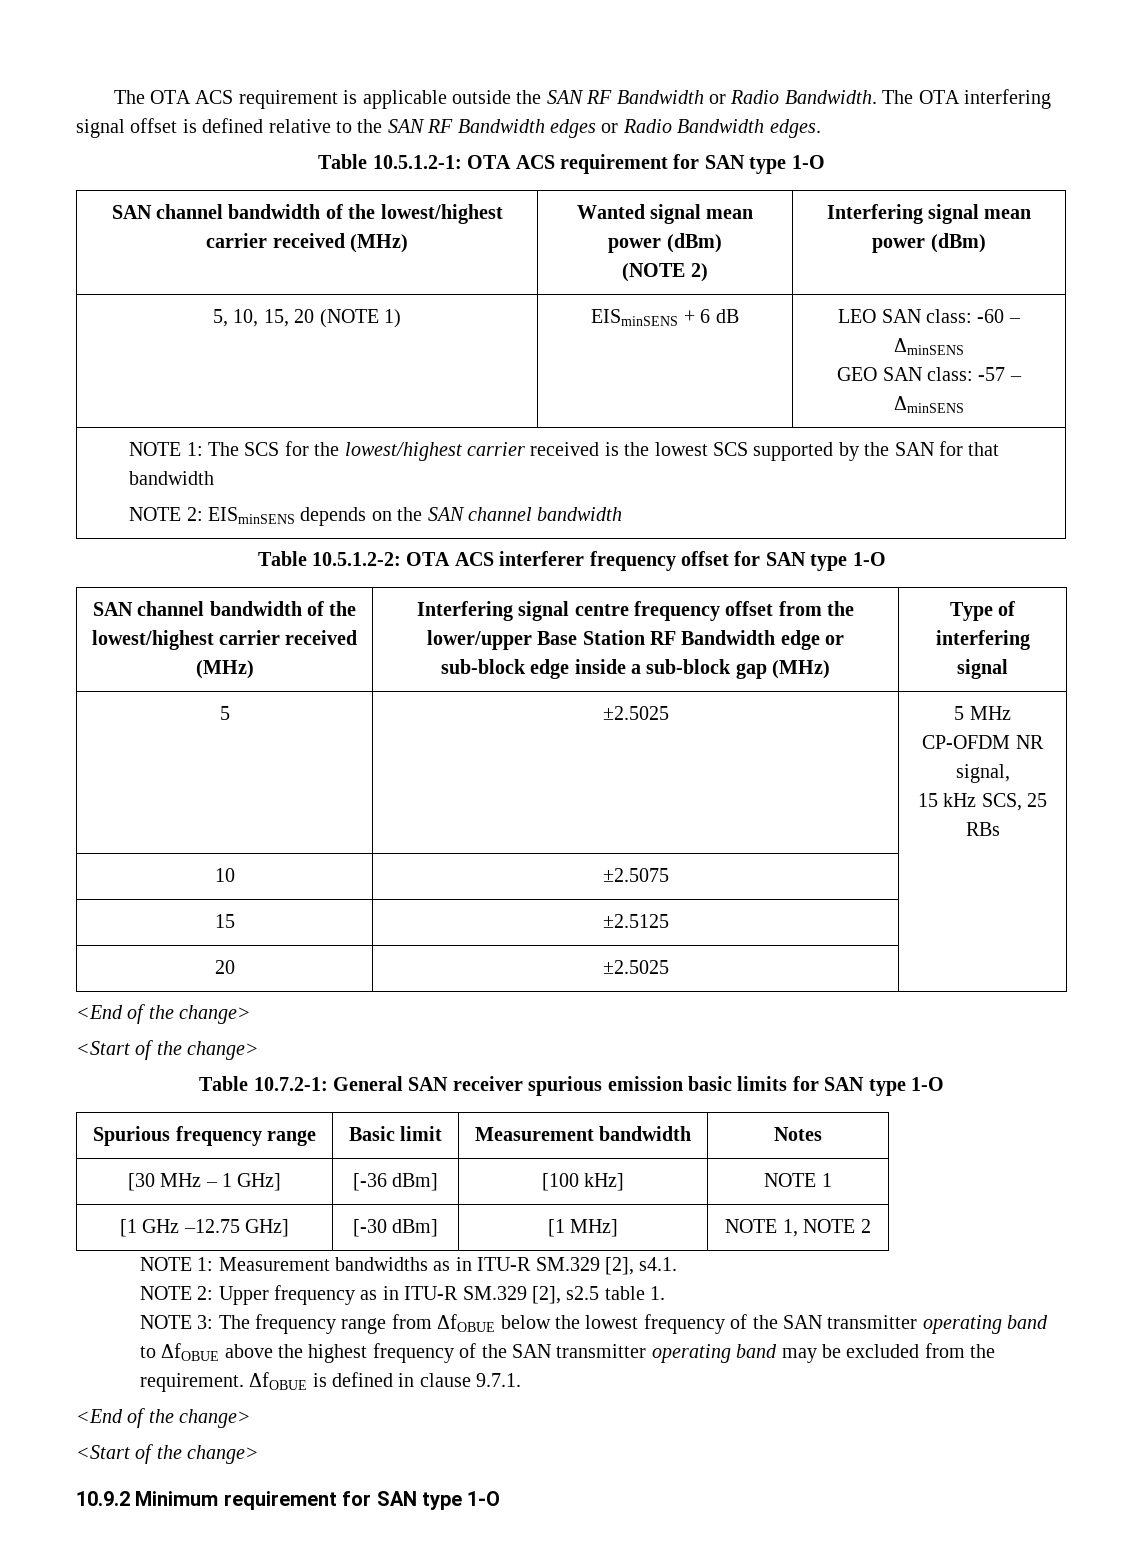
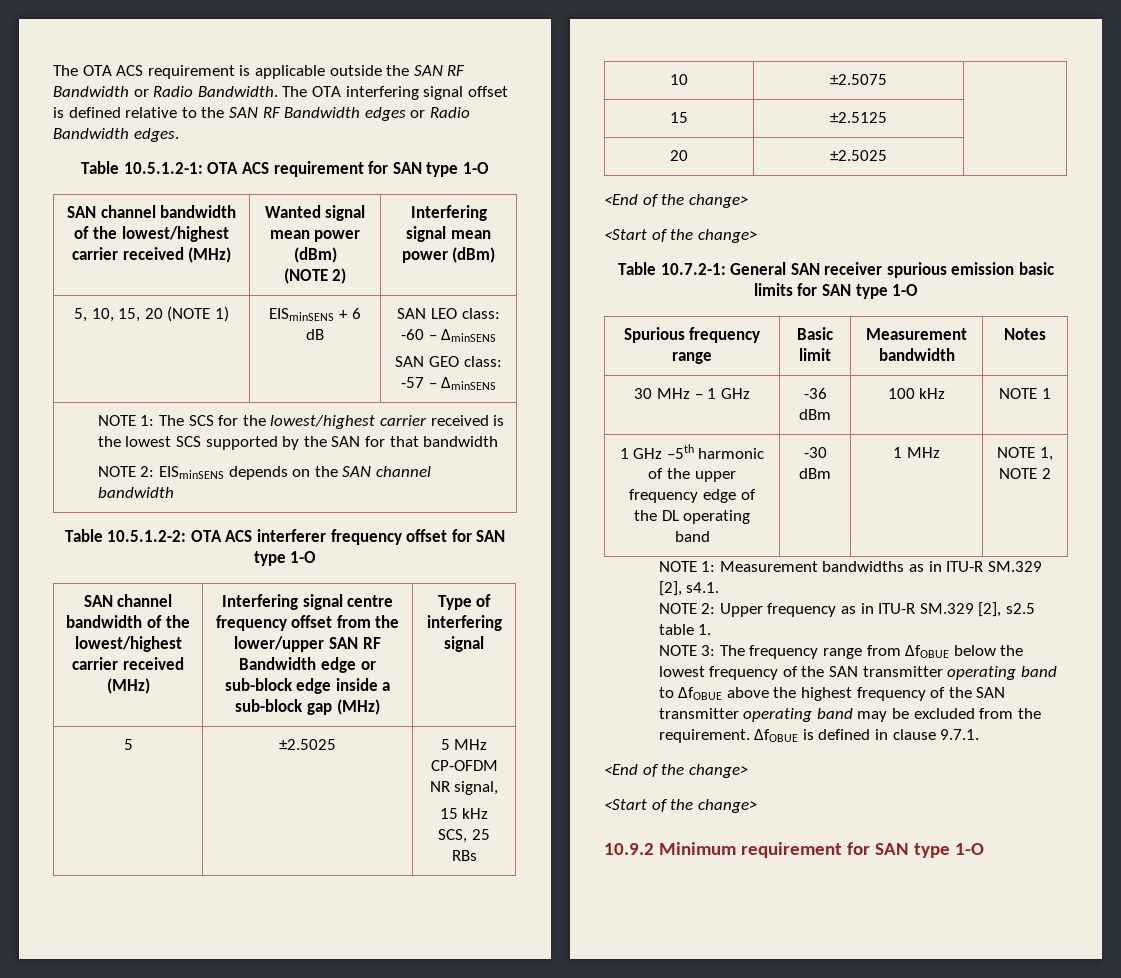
- 5, 10, 15, 20 (NOTE 1) | EISminSENS + 6 dB | LEO SAN class: -60 – ΔminSENS
- GEO SAN class: -57 – ΔminSENS
+ 5, 10, 15, 20 (NOTE 1) | EISminSENS + 6 dB | SAN LEO class: -60 – ΔminSENS
+ SAN GEO class: -57 – ΔminSENS
- SAN channel bandwidth of the lowest/highest carrier received (MHz) | Interfering signal centre frequency offset from the lower/upper Base Station RF Bandwidth edge or sub-block edge inside a sub-block gap (MHz) | Type of interfering signal
+ SAN channel bandwidth of the lowest/highest carrier received (MHz) | Interfering signal centre frequency offset from the lower/upper SAN RF Bandwidth edge or sub-block edge inside a sub-block gap (MHz) | Type of interfering signal
- [30 MHz – 1 GHz] | [-36 dBm] | [100 kHz] | NOTE 1
- [1 GHz –12.75 GHz] | [-30 dBm] | [1 MHz] | NOTE 1, NOTE 2
+ 30 MHz – 1 GHz | -36 dBm | 100 kHz | NOTE 1
+ 1 GHz –5th harmonic of the upper frequency edge of the DL operating band | -30 dBm | 1 MHz | NOTE 1, NOTE 2

